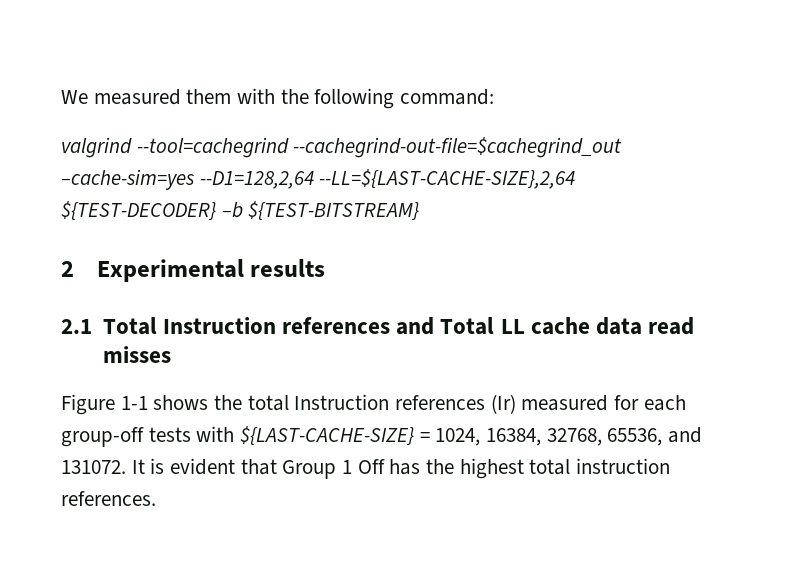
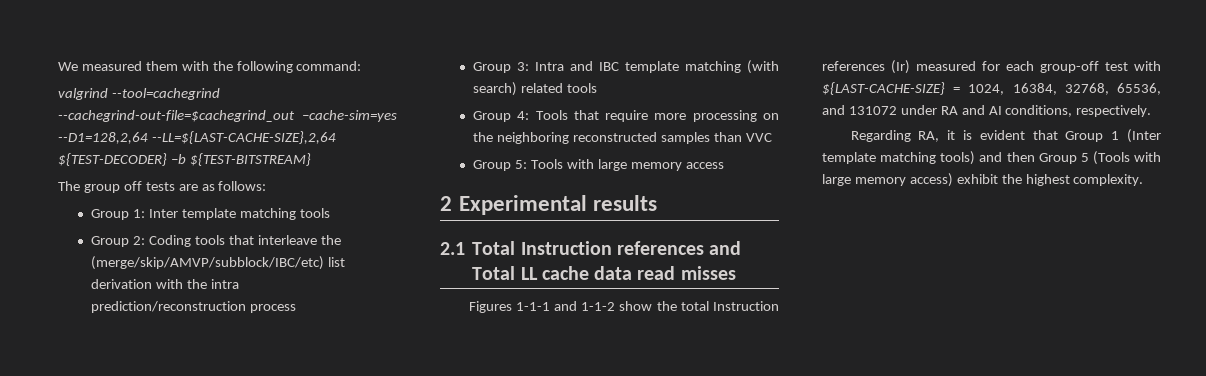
+ The group off tests are as follows:
+ Group 1: Inter template matching tools
+ Group 2: Coding tools that interleave the (merge/skip/AMVP/subblock/IBC/etc) list derivation with the intra prediction/reconstruction process
+ Group 3: Intra and IBC template matching (with search) related tools
+ Group 4: Tools that require more processing on the neighboring reconstructed samples than VVC
+ Group 5: Tools with large memory access
- Figure 1-1 shows the total Instruction references (Ir) measured for each group-off tests with ${LAST-CACHE-SIZE} = 1024, 16384, 32768, 65536, and 131072. It is evident that Group 1 Off has the highest total instruction references.
+ Figures 1-1-1 and 1-1-2 show the total Instruction references (Ir) measured for each group-off test with ${LAST-CACHE-SIZE} = 1024, 16384, 32768, 65536, and 131072 under RA and AI conditions, respectively.
+ Regarding RA, it is evident that Group 1 (Inter template matching tools) and then Group 5 (Tools with large memory access) exhibit the highest complexity.

